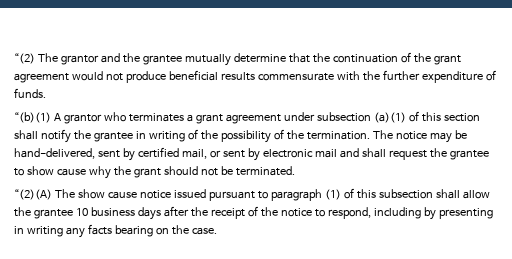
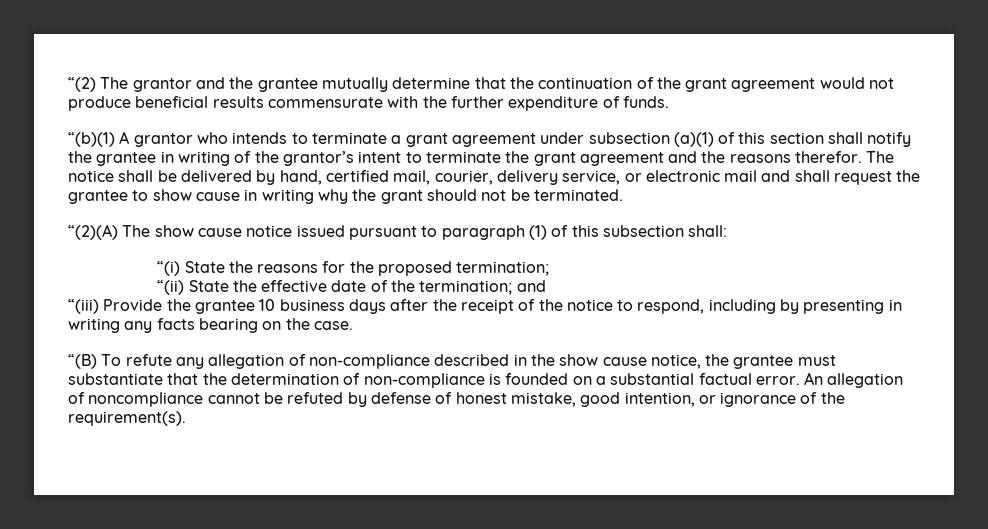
- “(b)(1) A grantor who terminates a grant agreement under subsection (a)(1) of this section shall notify the grantee in writing of the possibility of the termination. The notice may be hand-delivered, sent by certified mail, or sent by electronic mail and shall request the grantee to show cause why the grant should not be terminated.
+ “(b)(1) A grantor who intends to terminate a grant agreement under subsection (a)(1) of this section shall notify the grantee in writing of the grantor’s intent to terminate the grant agreement and the reasons therefor. The notice shall be delivered by hand, certified mail, courier, delivery service, or electronic mail and shall request the grantee to show cause in writing why the grant should not be terminated.
- “(2)(A) The show cause notice issued pursuant to paragraph (1) of this subsection shall allow the grantee 10 business days after the receipt of the notice to respond, including by presenting in writing any facts bearing on the case.
+ “(2)(A) The show cause notice issued pursuant to paragraph (1) of this subsection shall:
+ “(i) State the reasons for the proposed termination;
+ “(ii) State the effective date of the termination; and
+ “(iii) Provide the grantee 10 business days after the receipt of the notice to respond, including by presenting in writing any facts bearing on the case.
+ “(B) To refute any allegation of non-compliance described in the show cause notice, the grantee must substantiate that the determination of non-compliance is founded on a substantial factual error. An allegation of noncompliance cannot be refuted by defense of honest mistake, good intention, or ignorance of the requirement(s).

